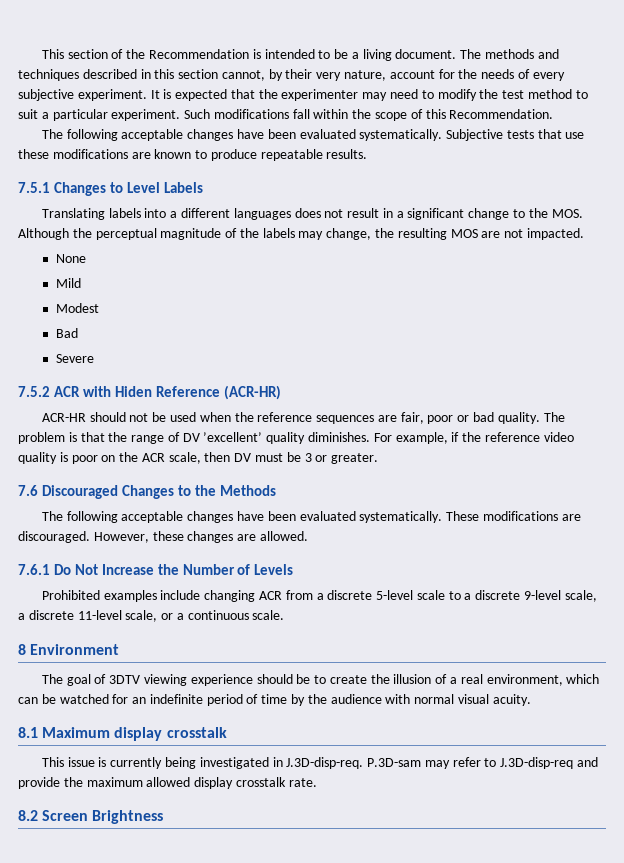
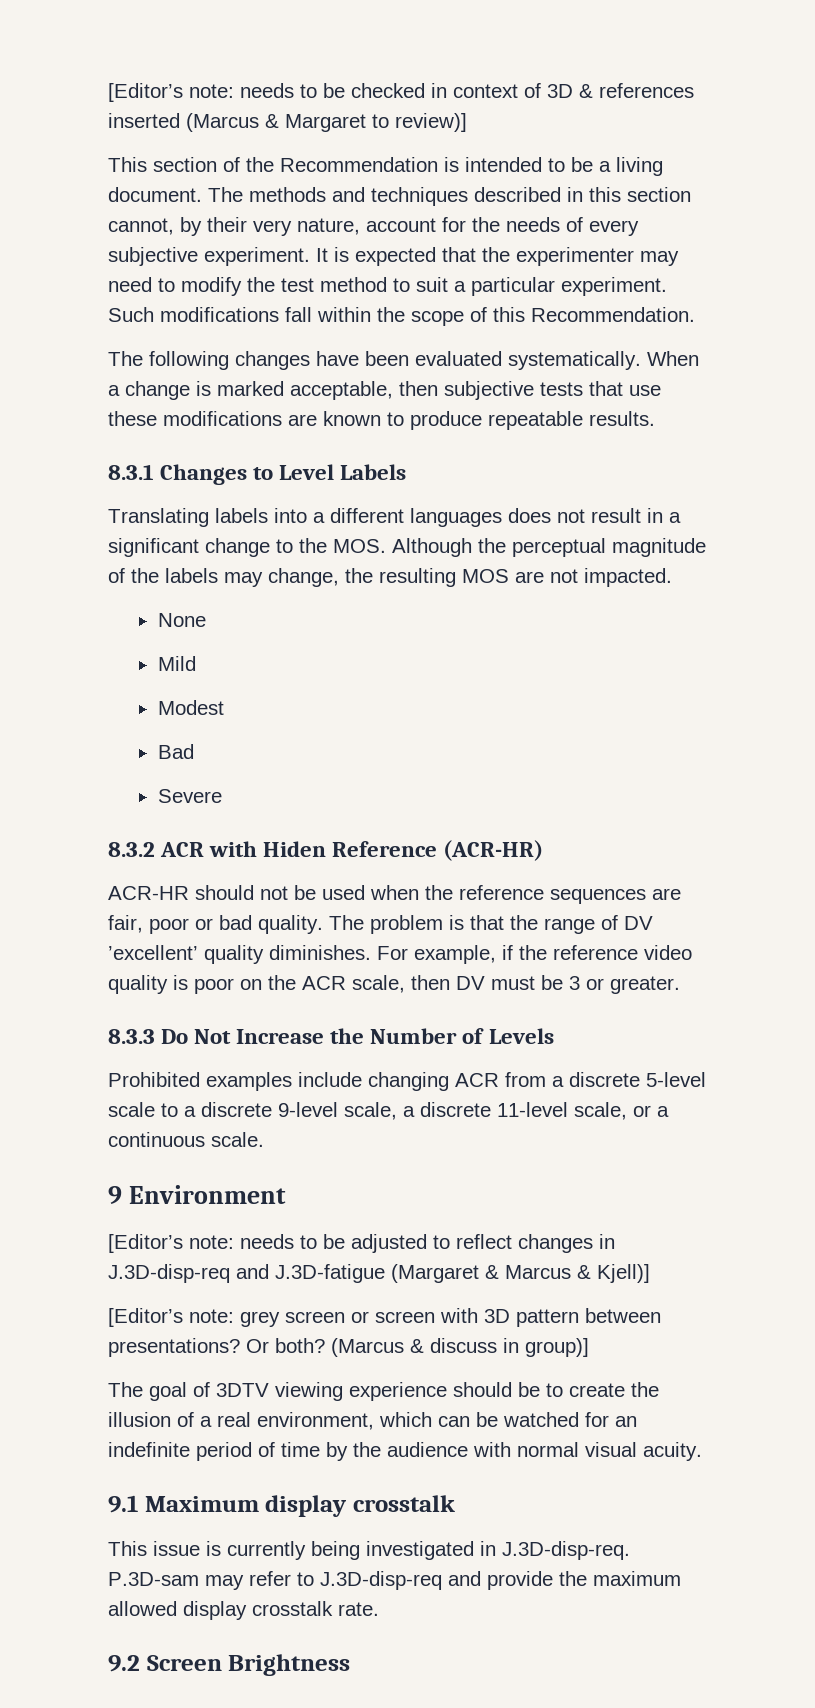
+ [Editor’s note: needs to be checked in context of 3D & references inserted (Marcus & Margaret to review)]
- The following acceptable changes have been evaluated systematically. Subjective tests that use these modifications are known to produce repeatable results.
+ The following changes have been evaluated systematically. When a change is marked acceptable, then subjective tests that use these modifications are known to produce repeatable results.
- 7.5.1 Changes to Level Labels
+ 8.3.1 Changes to Level Labels
- 7.5.2 ACR with Hiden Reference (ACR-HR)
+ 8.3.2 ACR with Hiden Reference (ACR-HR)
- 7.6 Discouraged Changes to the Methods
- The following acceptable changes have been evaluated systematically. These modifications are discouraged. However, these changes are allowed.
- 7.6.1 Do Not Increase the Number of Levels
+ 8.3.3 Do Not Increase the Number of Levels
- 8 Environment
+ 9 Environment
+ [Editor’s note: needs to be adjusted to reflect changes in J.3D-disp-req and J.3D-fatigue (Margaret & Marcus & Kjell)]
+ [Editor’s note: grey screen or screen with 3D pattern between presentations? Or both? (Marcus & discuss in group)]
- 8.1 Maximum display crosstalk
+ 9.1 Maximum display crosstalk
- 8.2 Screen Brightness
+ 9.2 Screen Brightness

